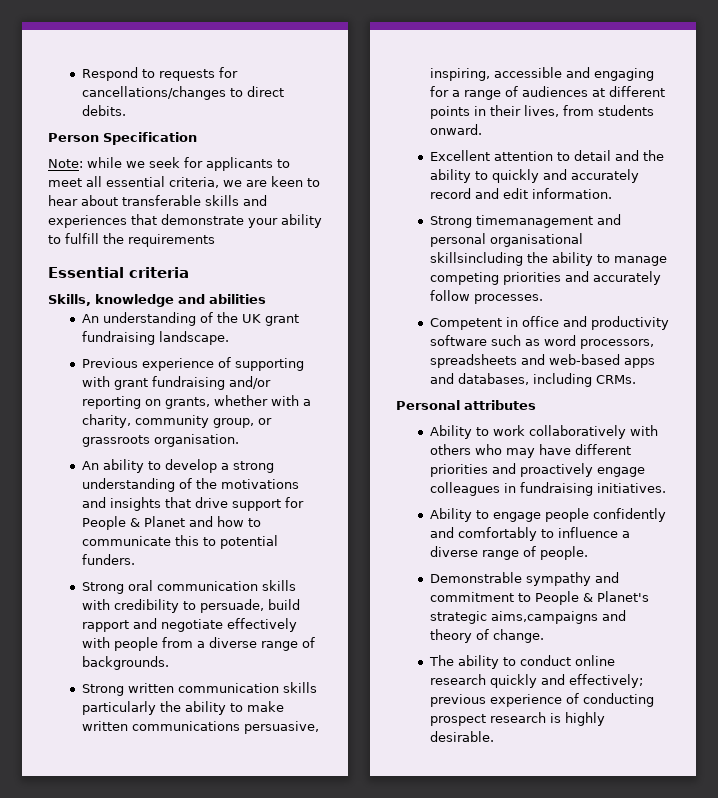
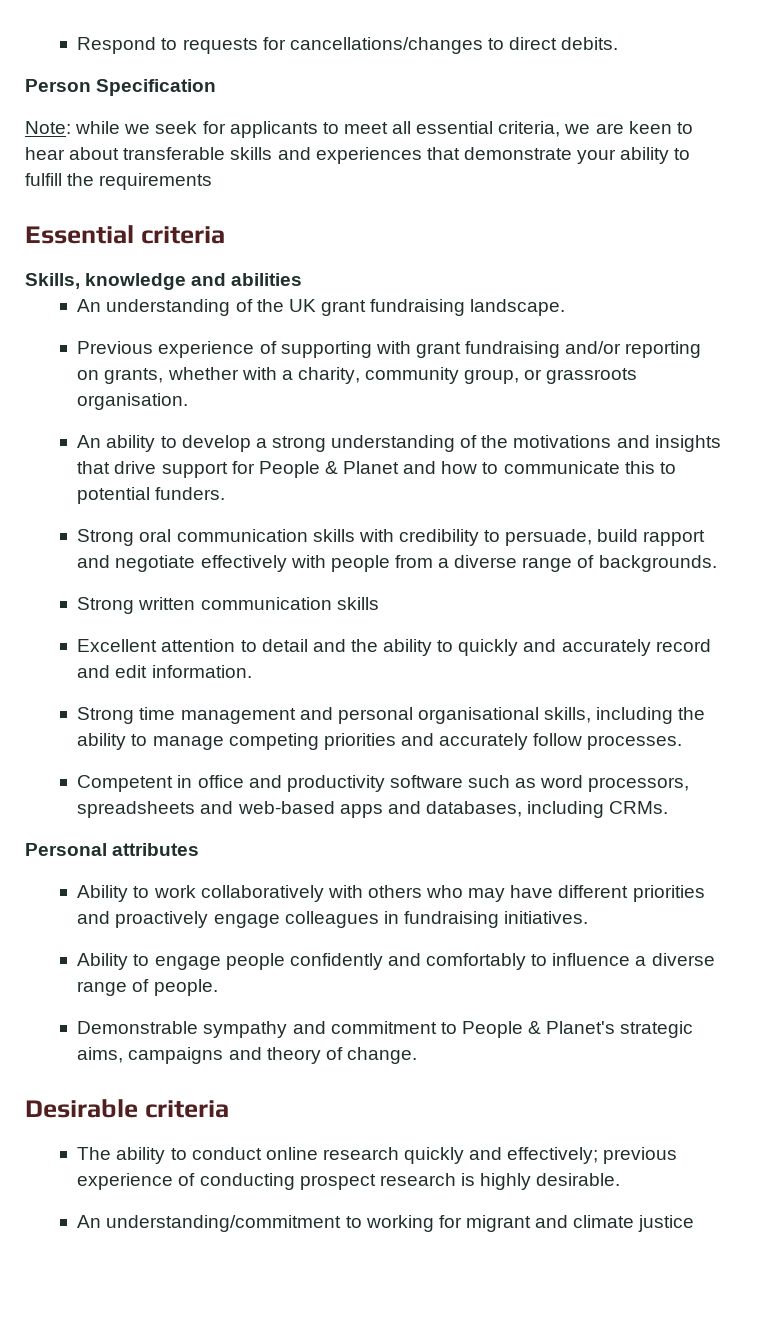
- Strong written communication skills particularly the ability to make written communications persuasive, inspiring, accessible and engaging for a range of audiences at different points in their lives, from students onward.
+ Strong written communication skills
- Strong timemanagement and personal organisational skillsincluding the ability to manage competing priorities and accurately follow processes.
+ Strong time management and personal organisational skills, including the ability to manage competing priorities and accurately follow processes.
- Demonstrable sympathy and commitment to People & Planet's strategic aims,campaigns and theory of change.
+ Demonstrable sympathy and commitment to People & Planet's strategic aims, campaigns and theory of change.
+ Desirable criteria
+ An understanding/commitment to working for migrant and climate justice

